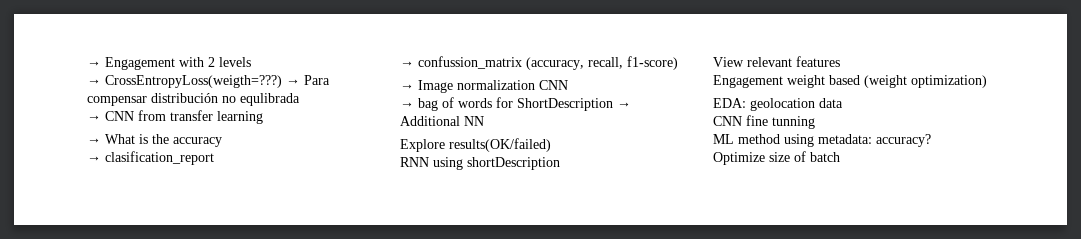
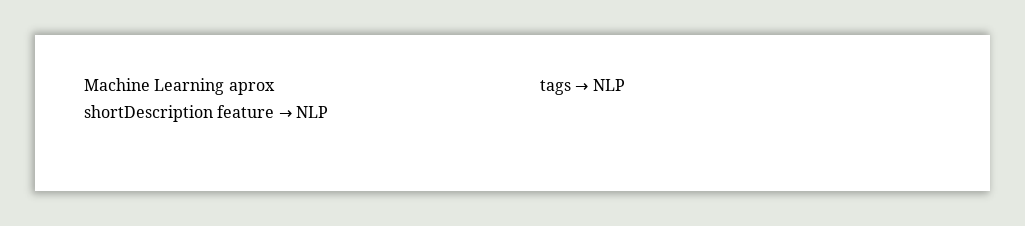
- → Engagement with 2 levels
- → CrossEntropyLoss(weigth=???) → Para compensar distribución no equlibrada
- → CNN from transfer learning
- → What is the accuracy
- → clasification_report
- → confussion_matrix (accuracy, recall, f1-score)
- → Image normalization CNN
- → bag of words for ShortDescription → Additional NN
- Explore results(OK/failed)
- RNN using shortDescription
- View relevant features
- Engagement weight based (weight optimization)
- EDA: geolocation data
- CNN fine tunning
- ML method using metadata: accuracy?
- Optimize size of batch
+ Machine Learning aprox
+ shortDescription feature → NLP
+ tags → NLP

